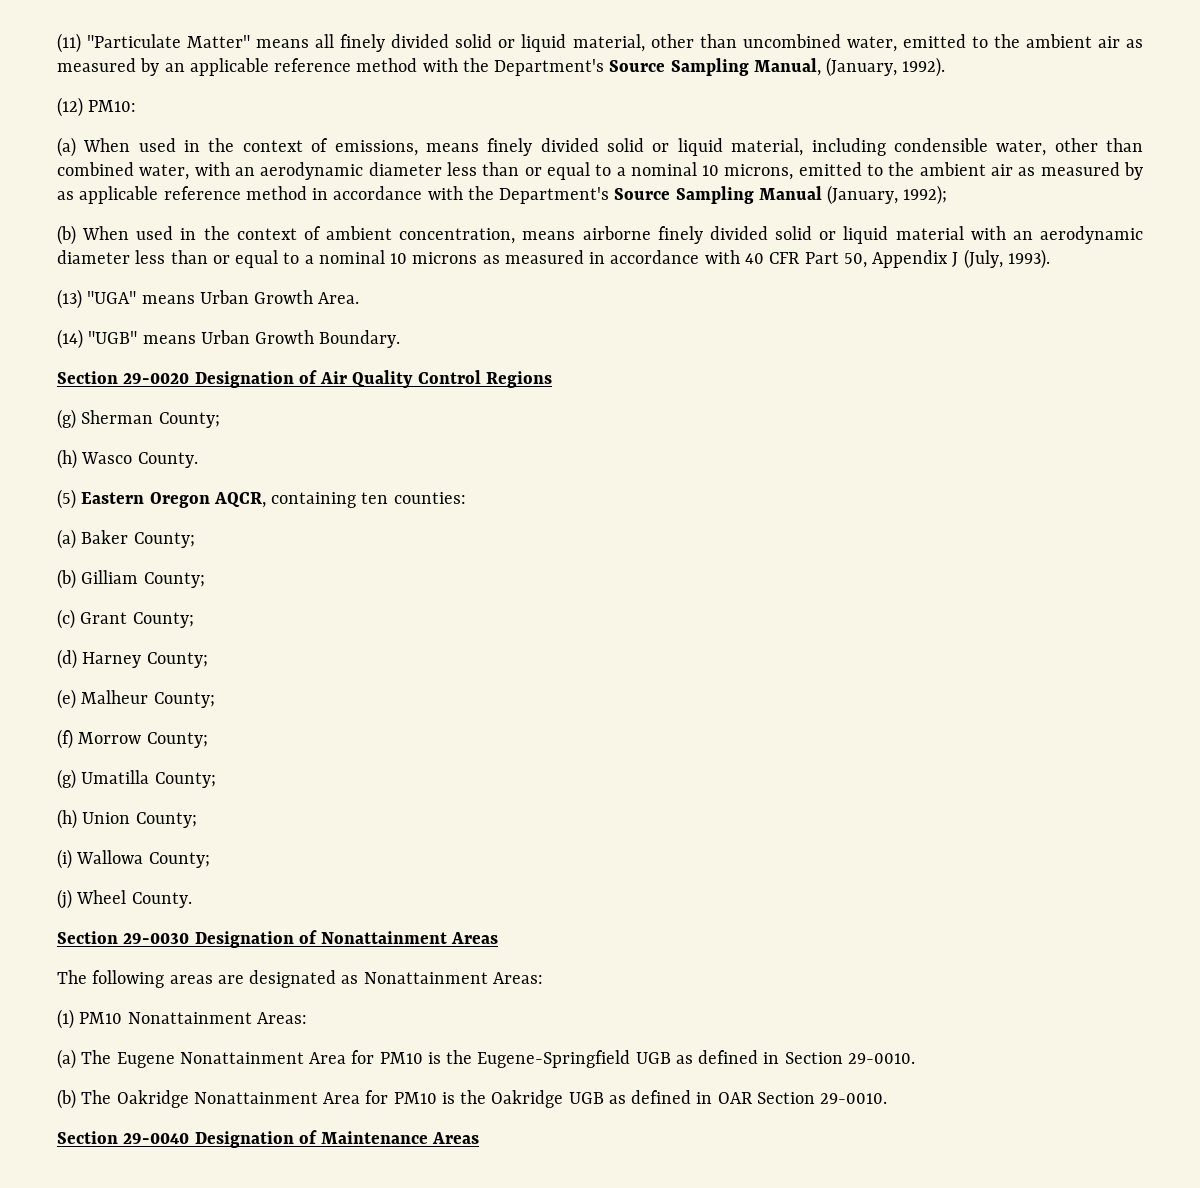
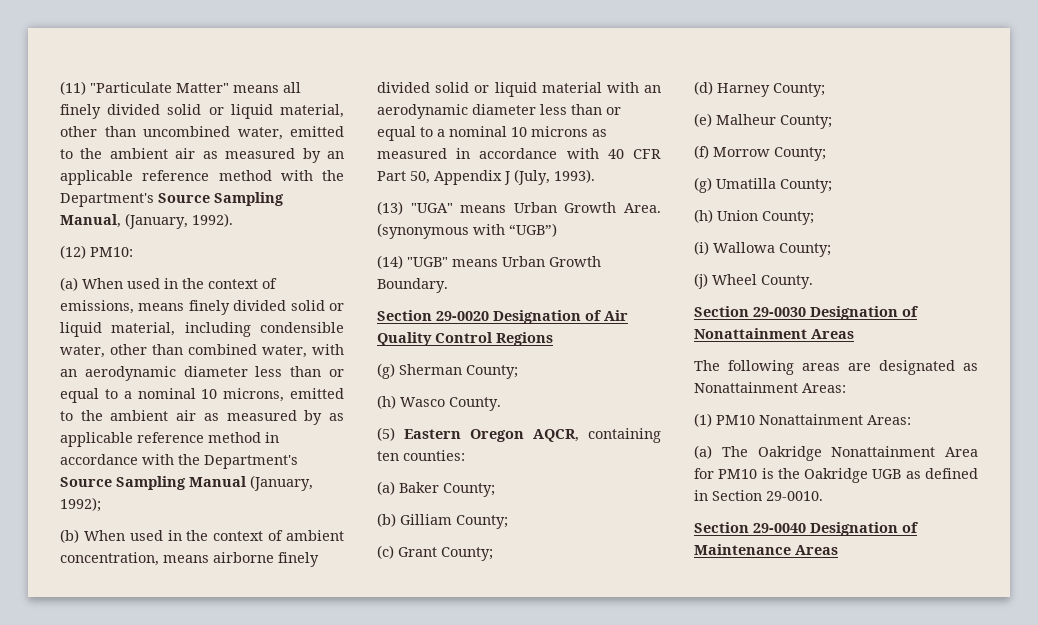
+ (synonymous with “UGB”)
- (a) The Eugene Nonattainment Area for PM10 is the Eugene-Springfield UGB as defined in Section 29-0010.
- (b) The Oakridge Nonattainment Area for PM10 is the Oakridge UGB as defined in OAR Section 29-0010.
+ (a) The Oakridge Nonattainment Area for PM10 is the Oakridge UGB as defined in Section 29-0010.

